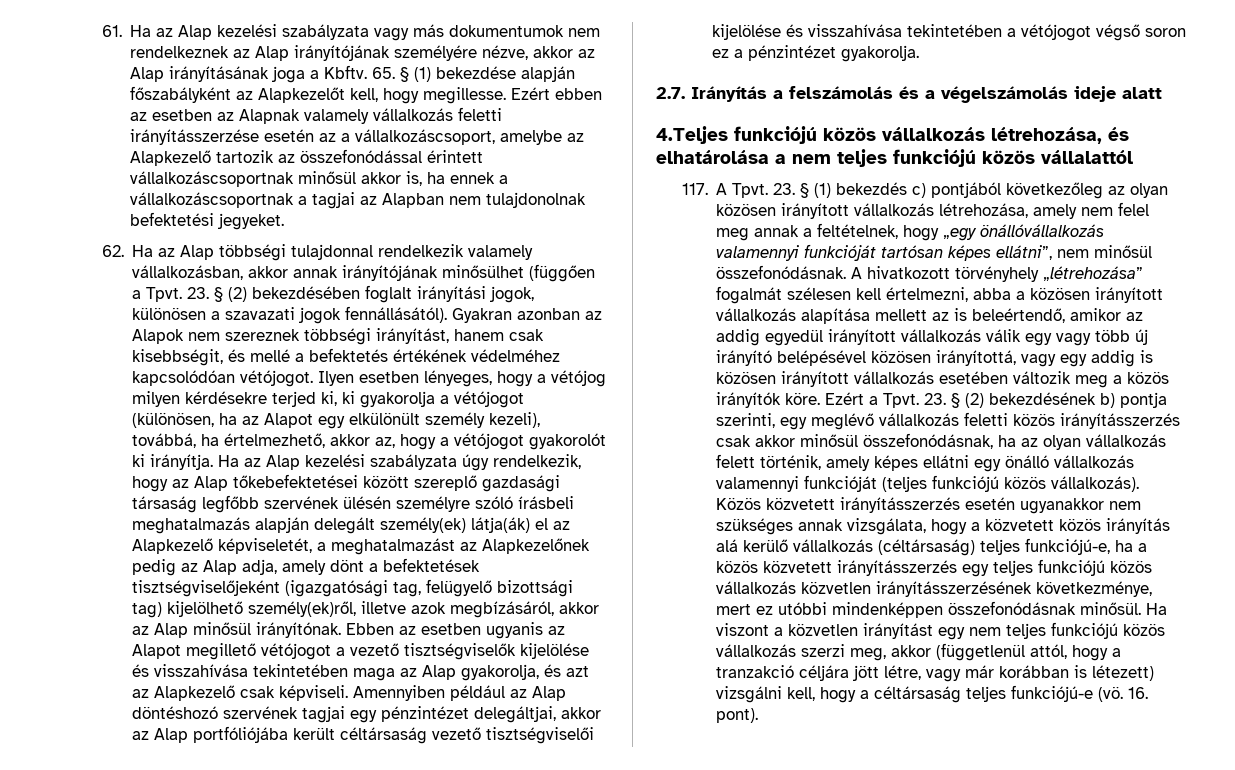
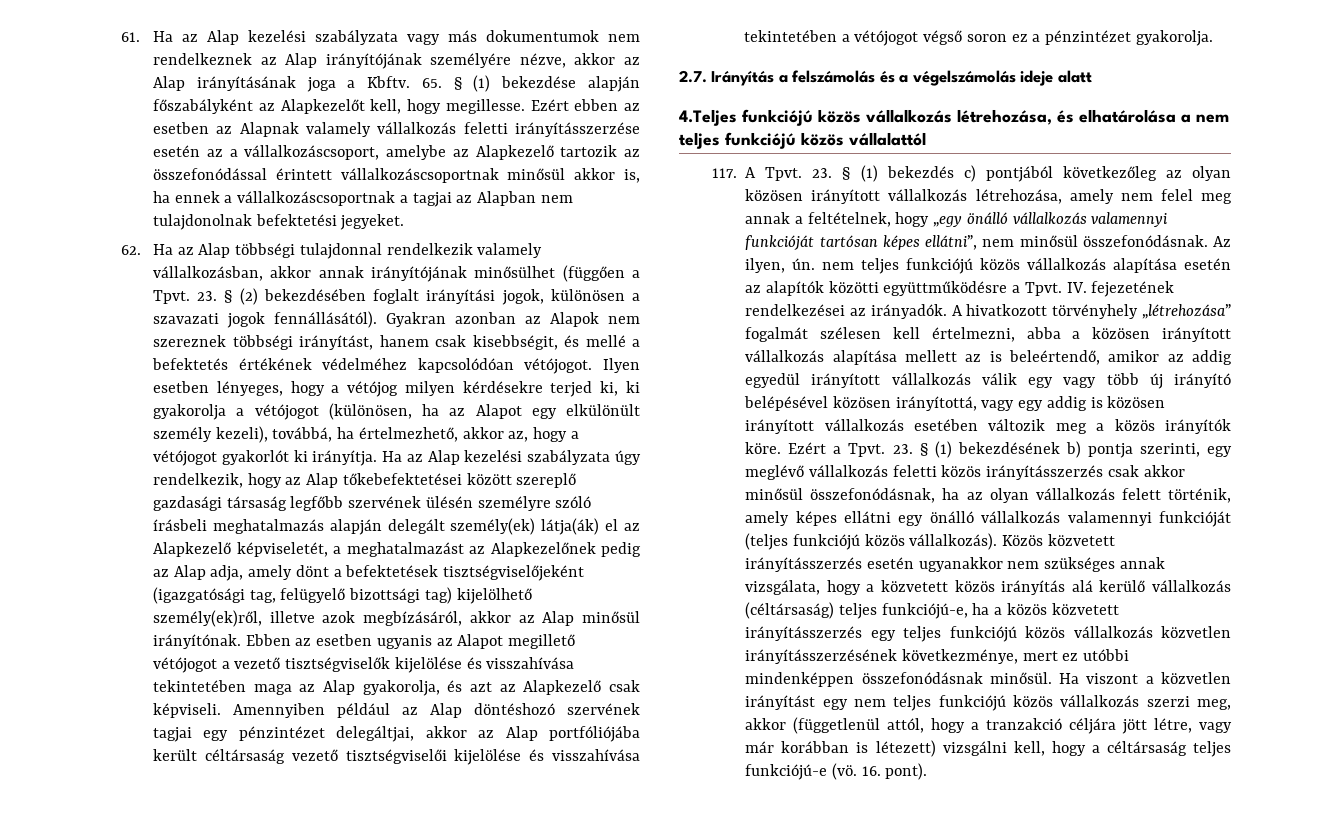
- Ilyen esetben lényeges, hogy a vétójog milyen kérdésekre terjed ki, ki gyakorolja a vétójogot (különösen, ha az Alapot egy elkülönült személy kezeli), továbbá, ha értelmezhető, akkor az, hogy a vétójogot gyakorolót ki irányítja.
+ Ilyen esetben lényeges, hogy a vétójog milyen kérdésekre terjed ki, ki gyakorolja a vétójogot (különösen, ha az Alapot egy elkülönült személy kezeli), továbbá, ha értelmezhető, akkor az, hogy a vétójogot gyakorlót ki irányítja.
- 23. § (1) bekezdés c) pontjából következőleg az olyan közösen irányított vállalkozás létrehozása, amely nem felel meg annak a feltételnek, hogy „egy önállóvállalkozás valamennyi funkcióját tartósan képes ellátni”, nem minősül összefonódásnak.
+ 23. § (1) bekezdés c) pontjából következőleg az olyan közösen irányított vállalkozás létrehozása, amely nem felel meg annak a feltételnek, hogy „egy önálló vállalkozás valamennyi funkcióját tartósan képes ellátni”, nem minősül összefonódásnak.
+ Az ilyen, ún. nem teljes funkciójú közös vállalkozás alapítása esetén az alapítók közötti együttműködésre a Tpvt. IV. fejezetének rendelkezései az irányadók.
- 23. § (2) bekezdésének b) pontja szerinti, egy meglévő vállalkozás feletti közös irányításszerzés csak akkor minősül összefonódásnak, ha az olyan vállalkozás felett történik, amely képes ellátni egy önálló vállalkozás valamennyi funkcióját (teljes funkciójú közös vállalkozás).
+ 23. § (1) bekezdésének b) pontja szerinti, egy meglévő vállalkozás feletti közös irányításszerzés csak akkor minősül összefonódásnak, ha az olyan vállalkozás felett történik, amely képes ellátni egy önálló vállalkozás valamennyi funkcióját (teljes funkciójú közös vállalkozás).

